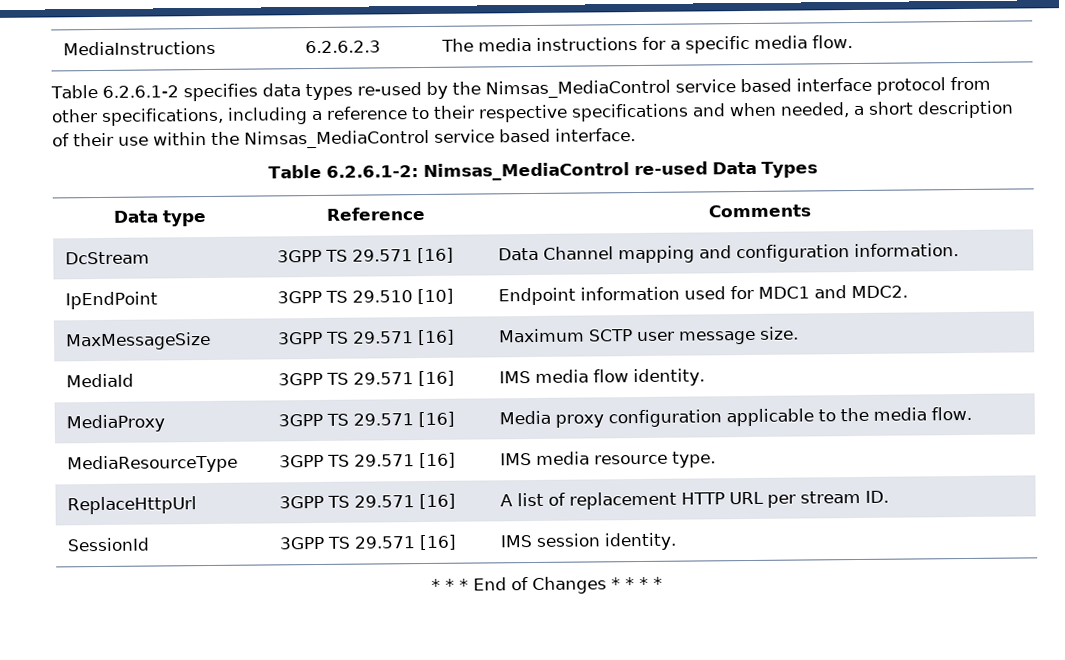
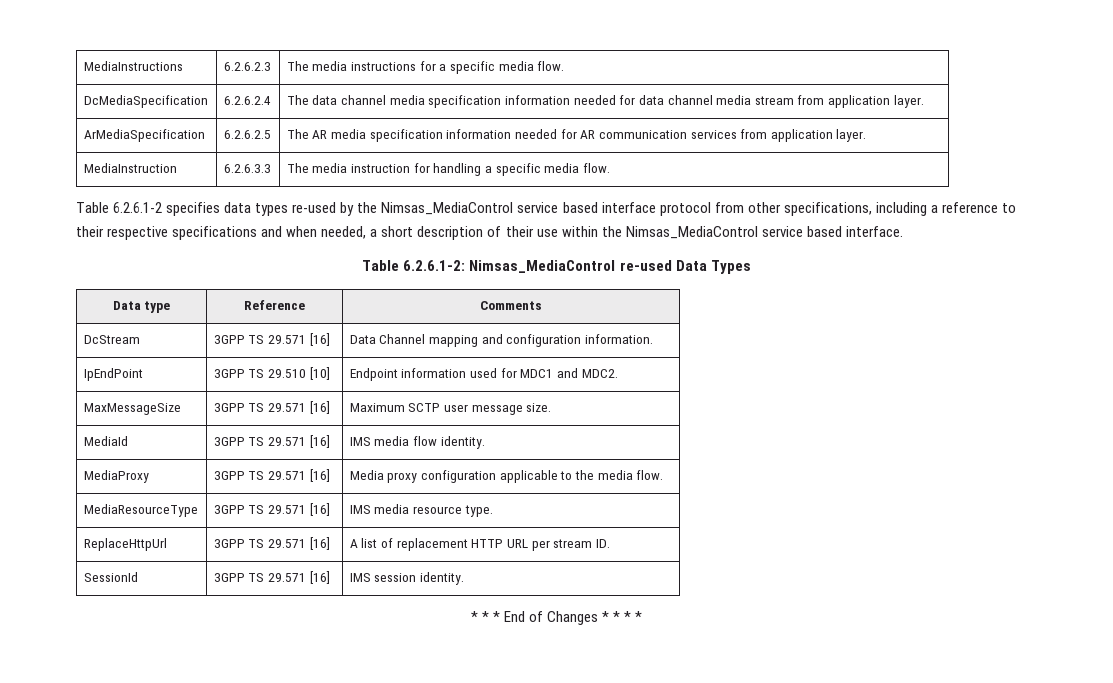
+ DcMediaSpecification | 6.2.6.2.4 | The data channel media specification information needed for data channel media stream from application layer.
+ ArMediaSpecification | 6.2.6.2.5 | The AR media specification information needed for AR communication services from application layer.
+ MediaInstruction | 6.2.6.3.3 | The media instruction for handling a specific media flow.

